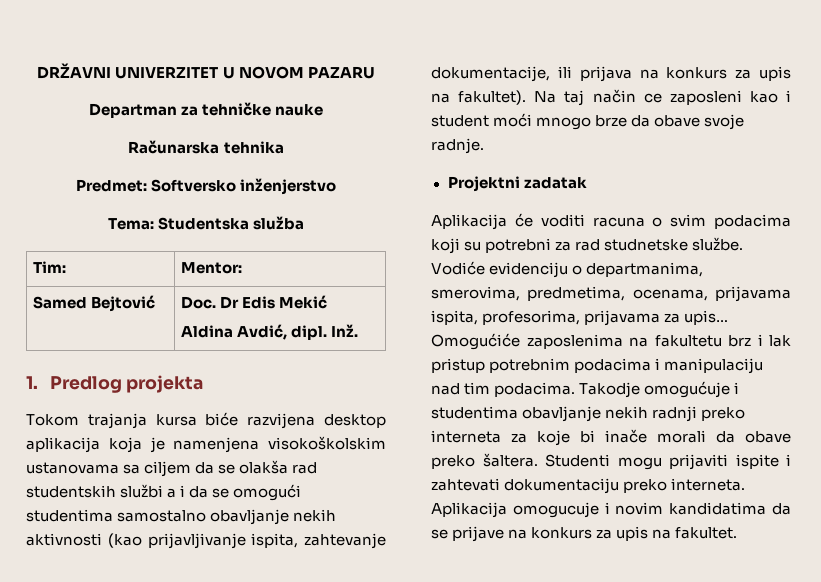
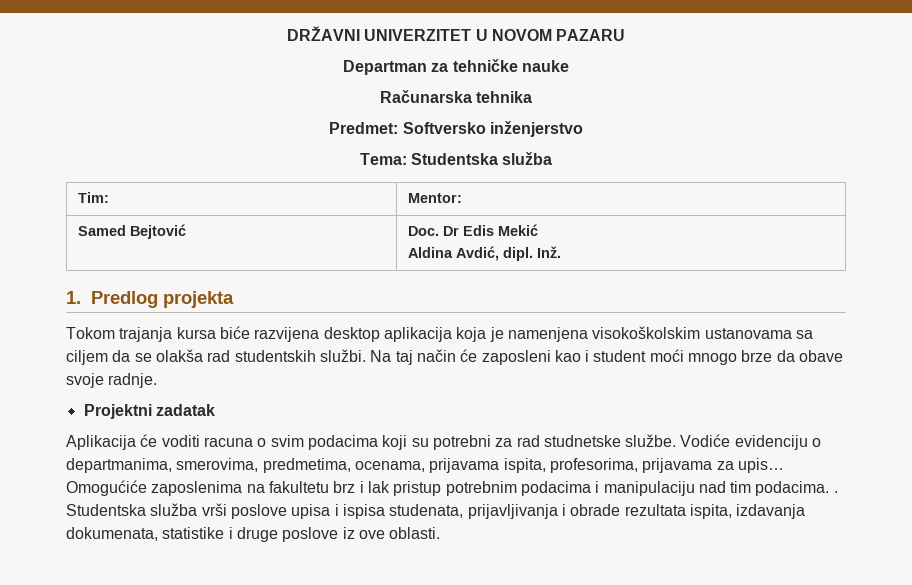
- Tokom trajanja kursa biće razvijena desktop aplikacija koja je namenjena visokoškolskim ustanovama sa ciljem da se olakša rad studentskih službi a i da se omogući studentima samostalno obavljanje nekih aktivnosti (kao prijavljivanje ispita, zahtevanje dokumentacije, ili prijava na konkurs za upis na fakultet).
+ Tokom trajanja kursa biće razvijena desktop aplikacija koja je namenjena visokoškolskim ustanovama sa ciljem da se olakša rad studentskih službi.
- Na taj način ce zaposleni kao i student moći mnogo brze da obave svoje radnje.
+ Na taj način će zaposleni kao i student moći mnogo brze da obave svoje radnje.
- Omogućiće zaposlenima na fakultetu brz i lak pristup potrebnim podacima i manipulaciju nad tim podacima. Takodje omogućuje i studentima obavljanje nekih radnji preko interneta za koje bi inače morali da obave preko šaltera. Studenti mogu prijaviti ispite i zahtevati dokumentaciju preko interneta. Aplikacija omogucuje i novim kandidatima da se prijave na konkurs za upis na fakultet.
+ Omogućiće zaposlenima na fakultetu brz i lak pristup potrebnim podacima i manipulaciju nad tim podacima. . Studentska služba vrši poslove upisa i ispisa studenata, prijavljivanja i obrade rezultata ispita, izdavanja dokumenata, statistike i druge poslove iz ove oblasti.

